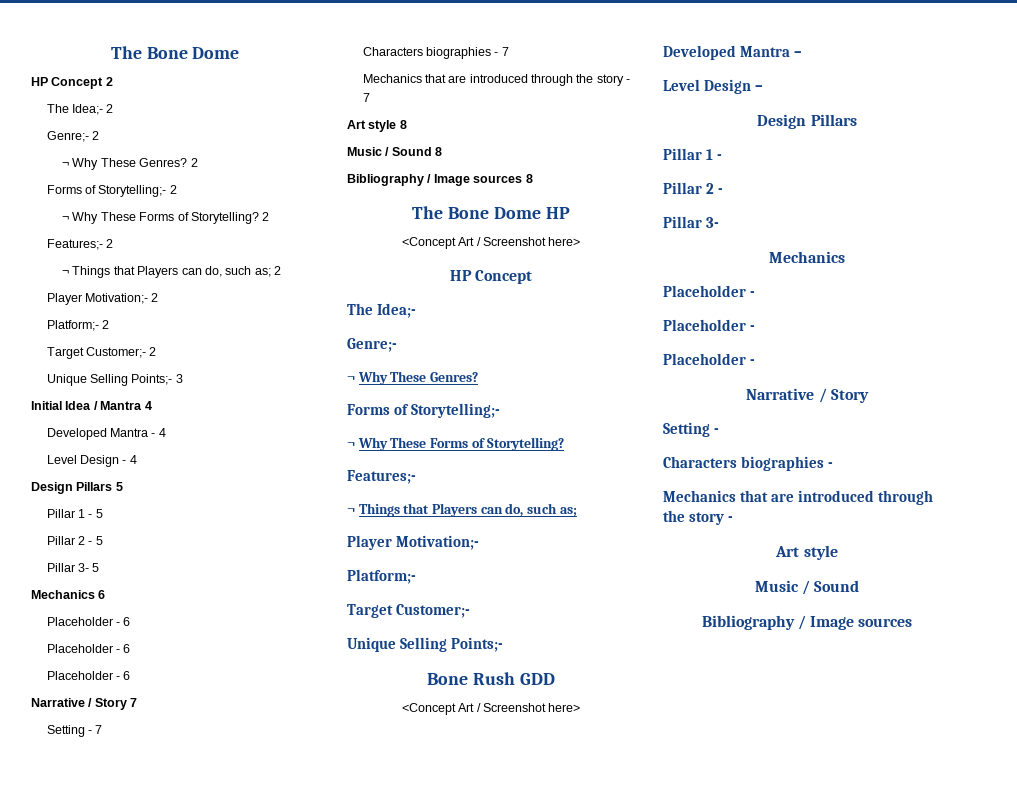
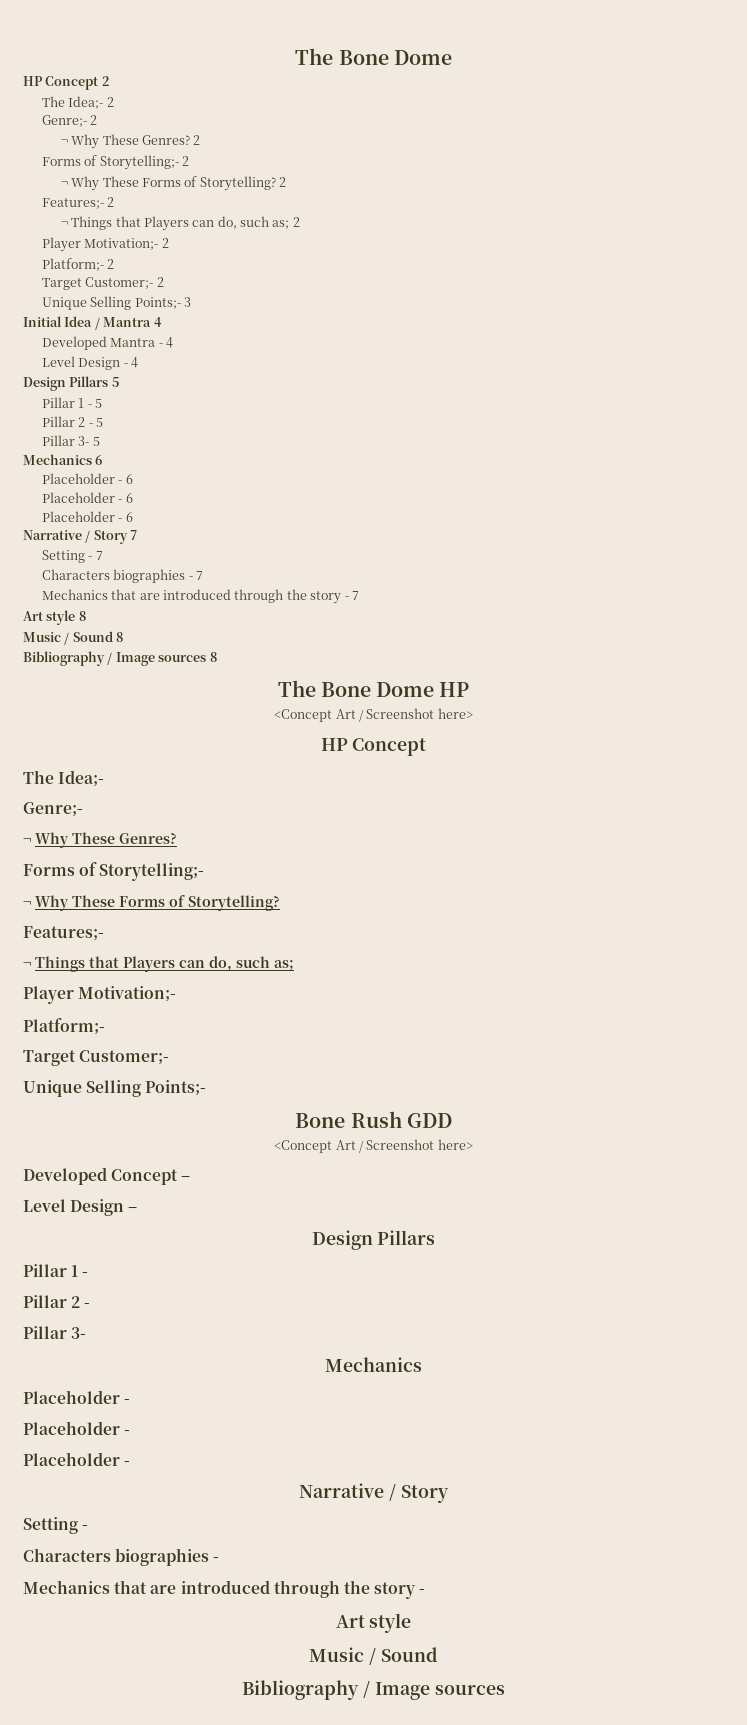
  Bone Rush GDD
  <Concept Art / Screenshot here>
- Developed Mantra –
+ Developed Concept –

